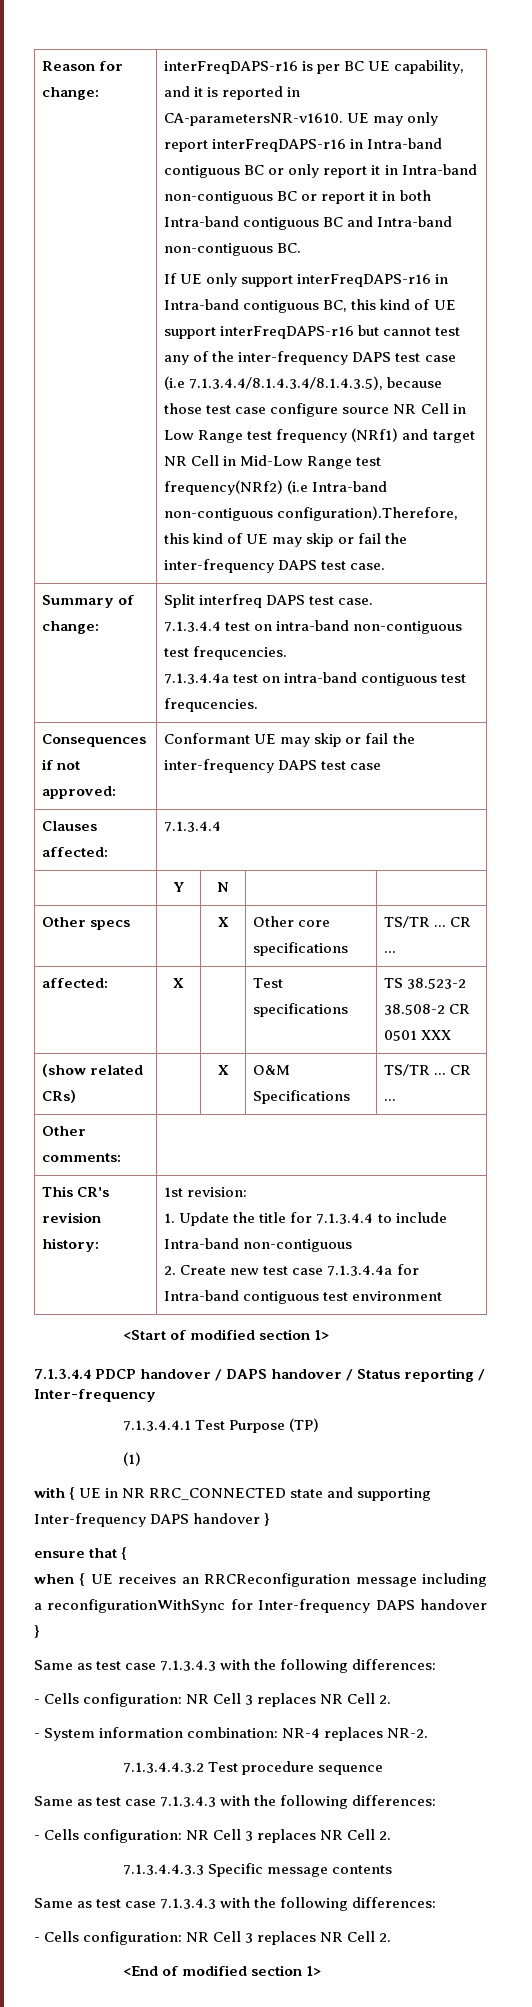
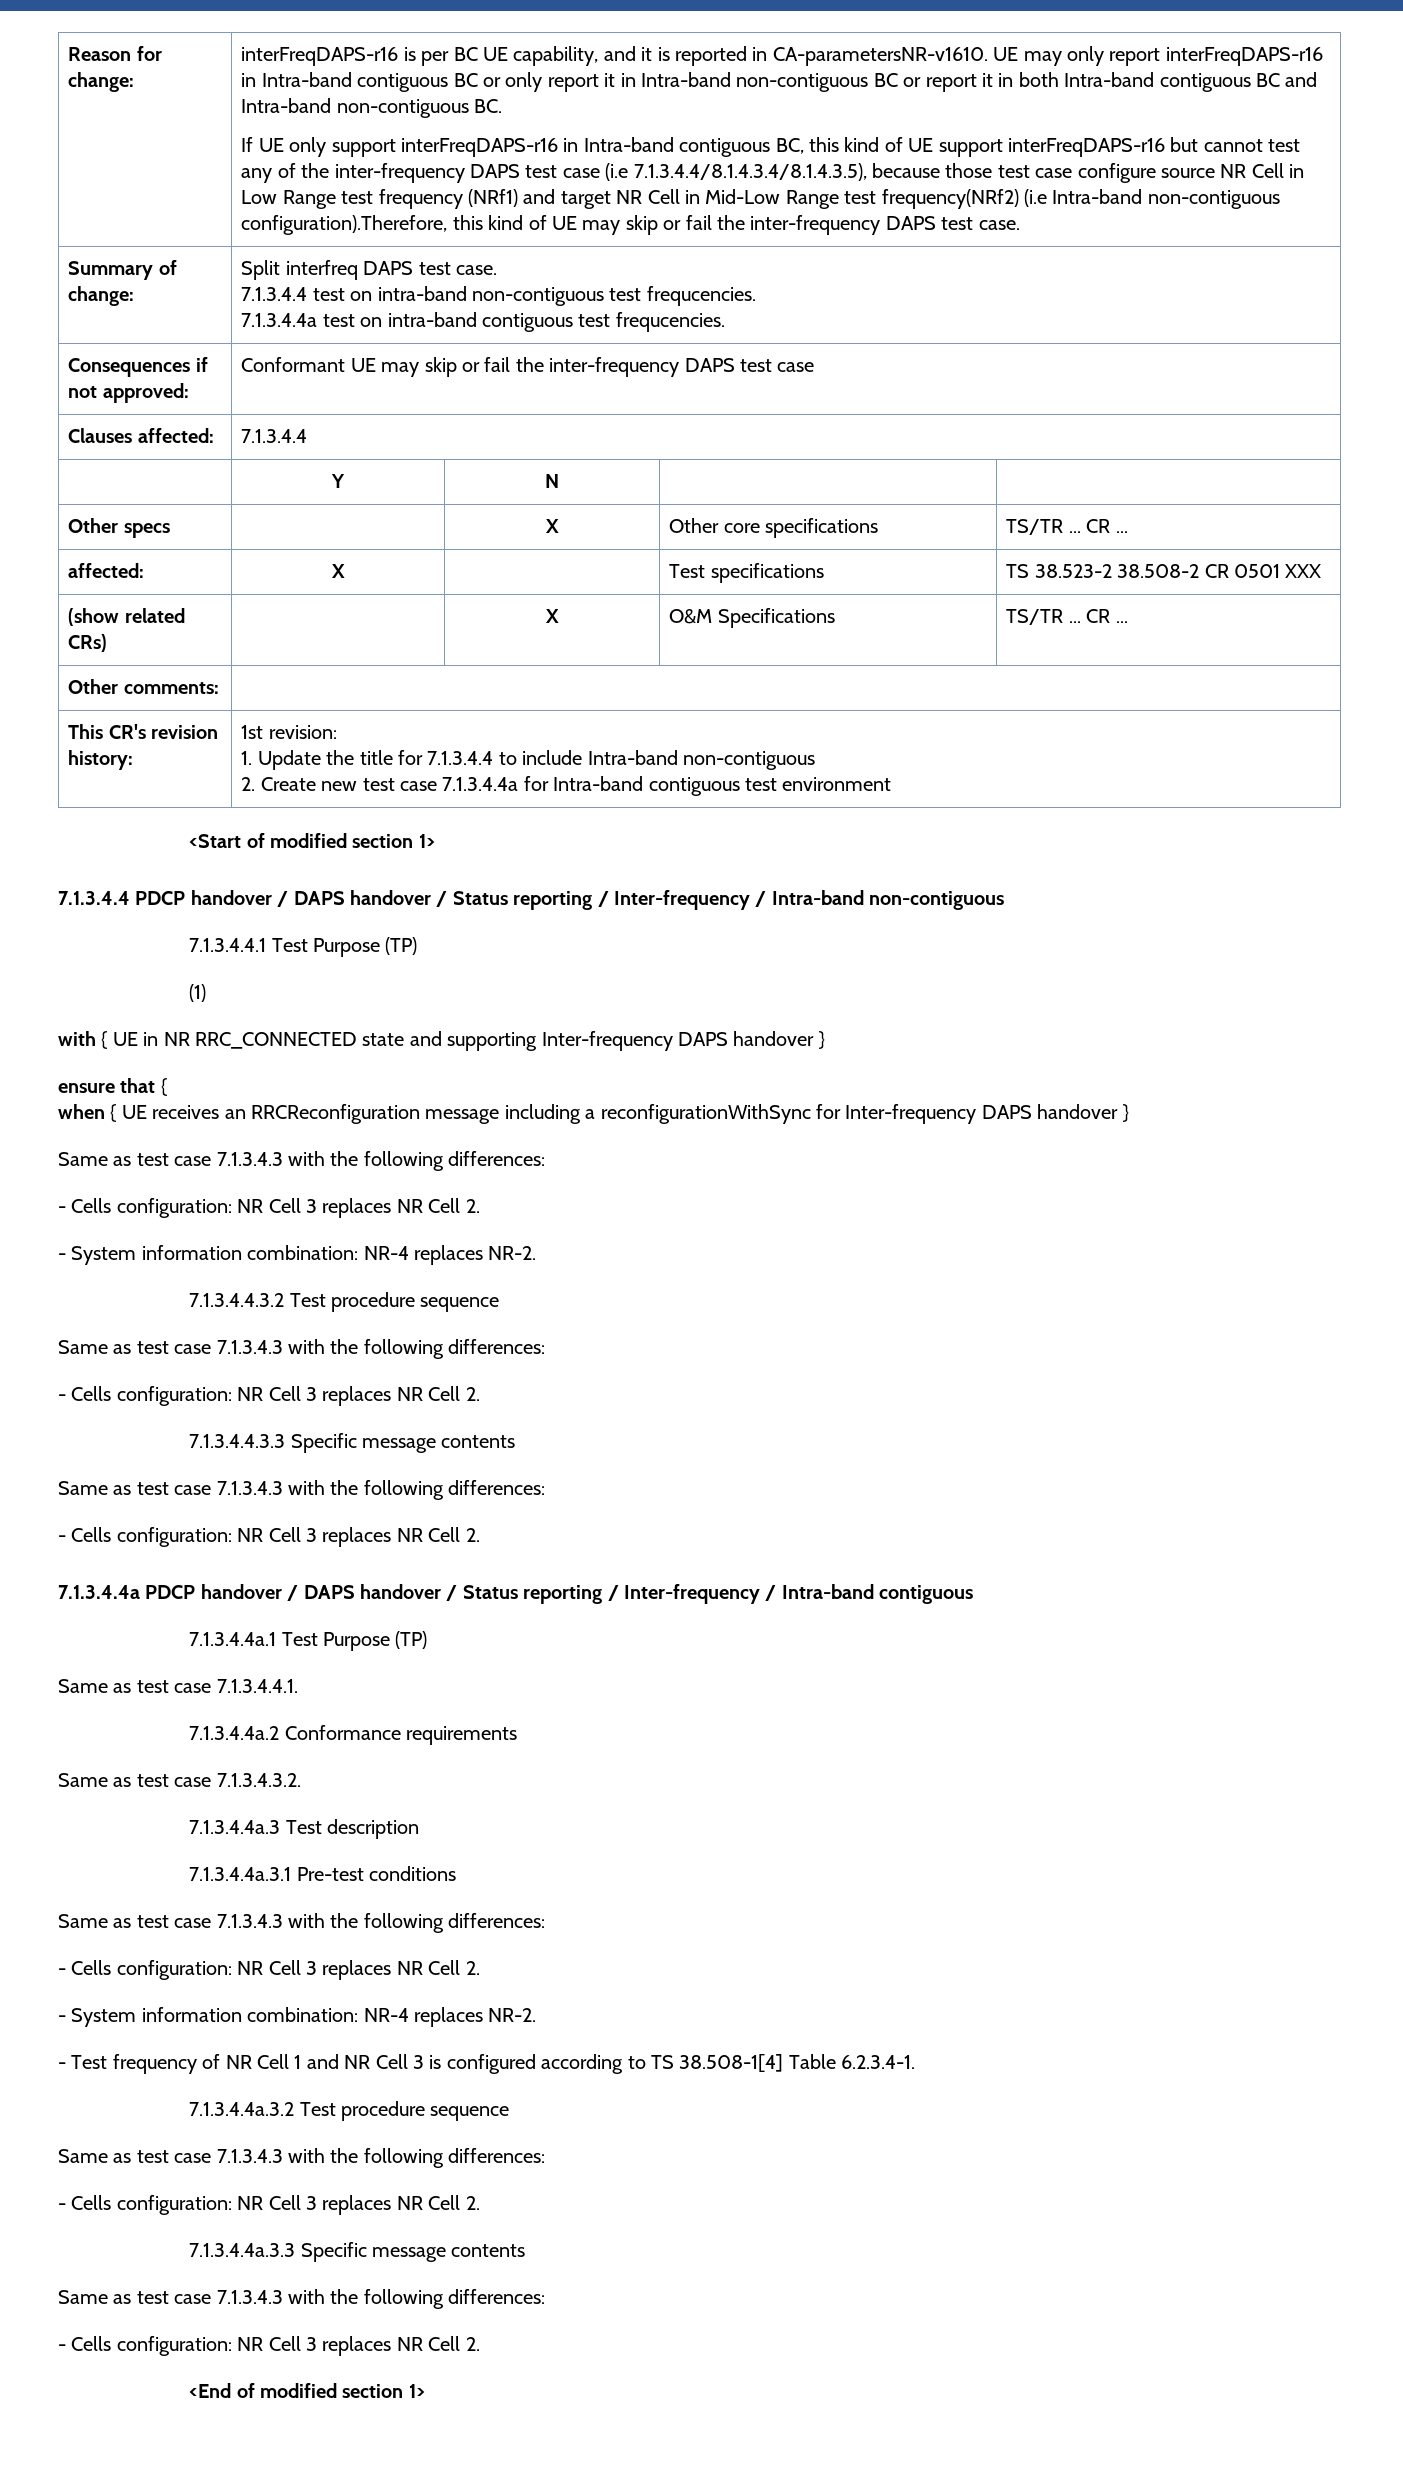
- 7.1.3.4.4 PDCP handover / DAPS handover / Status reporting / Inter-frequency
+ 7.1.3.4.4 PDCP handover / DAPS handover / Status reporting / Inter-frequency / Intra-band non-contiguous
+ 7.1.3.4.4a PDCP handover / DAPS handover / Status reporting / Inter-frequency / Intra-band contiguous
+ 7.1.3.4.4a.1 Test Purpose (TP)
+ Same as test case 7.1.3.4.4.1.
+ 7.1.3.4.4a.2 Conformance requirements
+ Same as test case 7.1.3.4.3.2.
+ 7.1.3.4.4a.3 Test description
+ 7.1.3.4.4a.3.1 Pre-test conditions
+ Same as test case 7.1.3.4.3 with the following differences:
+ - Cells configuration: NR Cell 3 replaces NR Cell 2.
+ - System information combination: NR-4 replaces NR-2.
+ - Test frequency of NR Cell 1 and NR Cell 3 is configured according to TS 38.508-1[4] Table 6.2.3.4-1.
+ 7.1.3.4.4a.3.2 Test procedure sequence
+ Same as test case 7.1.3.4.3 with the following differences:
+ - Cells configuration: NR Cell 3 replaces NR Cell 2.
+ 7.1.3.4.4a.3.3 Specific message contents
+ Same as test case 7.1.3.4.3 with the following differences:
+ - Cells configuration: NR Cell 3 replaces NR Cell 2.

